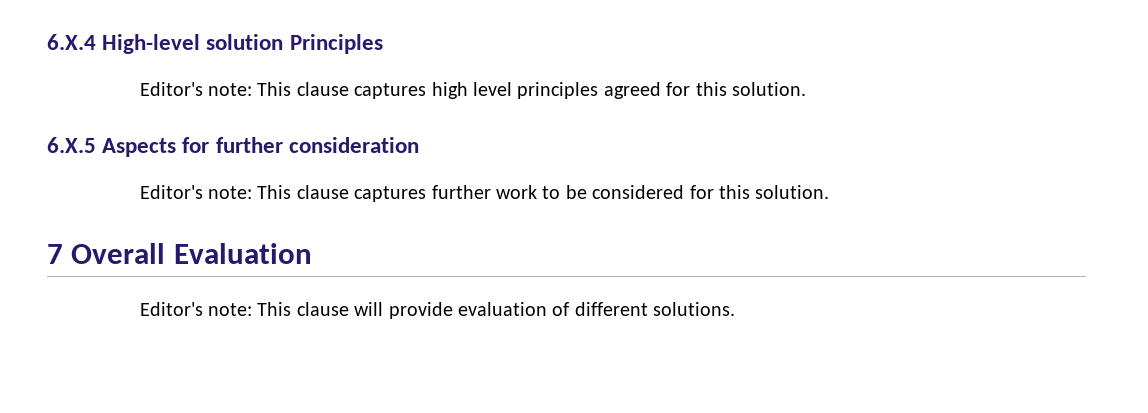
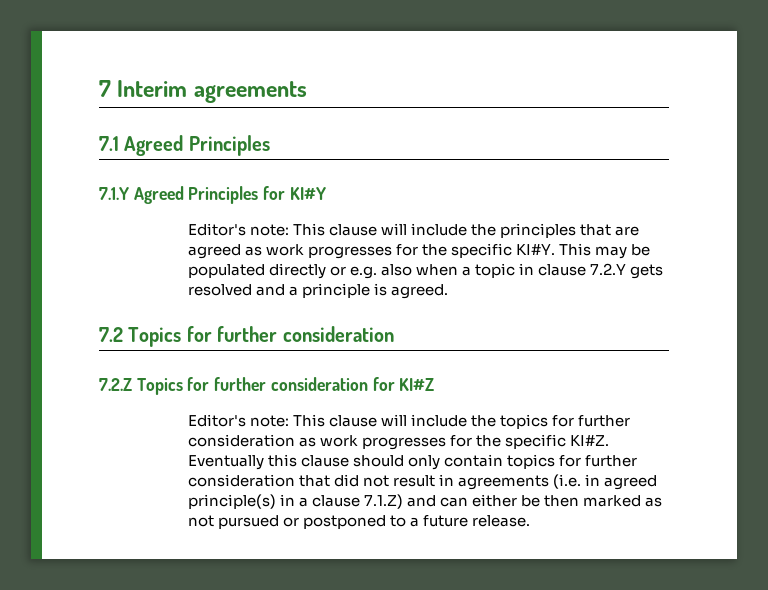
- 6.X.4 High-level solution Principles
- Editor's note: This clause captures high level principles agreed for this solution.
- 6.X.5 Aspects for further consideration
- Editor's note: This clause captures further work to be considered for this solution.
- 7 Overall Evaluation
- Editor's note: This clause will provide evaluation of different solutions.
+ 7 Interim agreements
+ 7.1 Agreed Principles
+ 7.1.Y Agreed Principles for KI#Y
+ Editor's note: This clause will include the principles that are agreed as work progresses for the specific KI#Y. This may be populated directly or e.g. also when a topic in clause 7.2.Y gets resolved and a principle is agreed.
+ 7.2 Topics for further consideration
+ 7.2.Z Topics for further consideration for KI#Z
+ Editor's note: This clause will include the topics for further consideration as work progresses for the specific KI#Z. Eventually this clause should only contain topics for further consideration that did not result in agreements (i.e. in agreed principle(s) in a clause 7.1.Z) and can either be then marked as not pursued or postponed to a future release.

